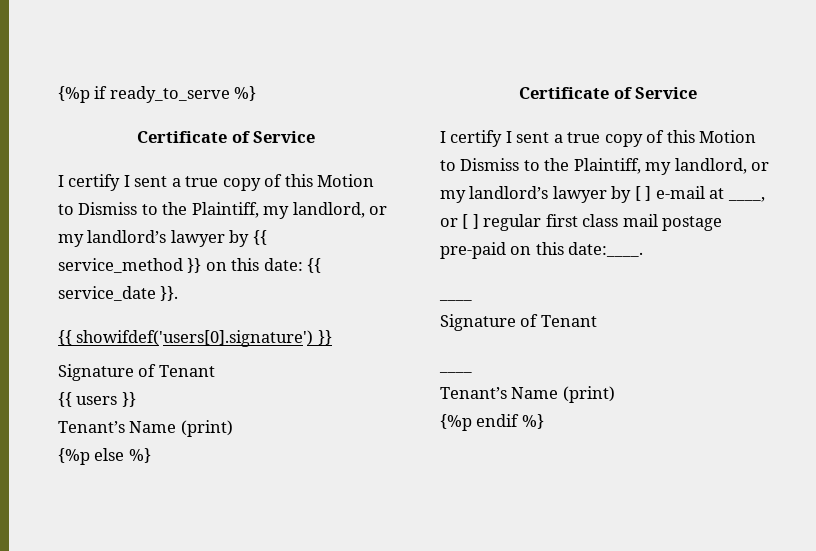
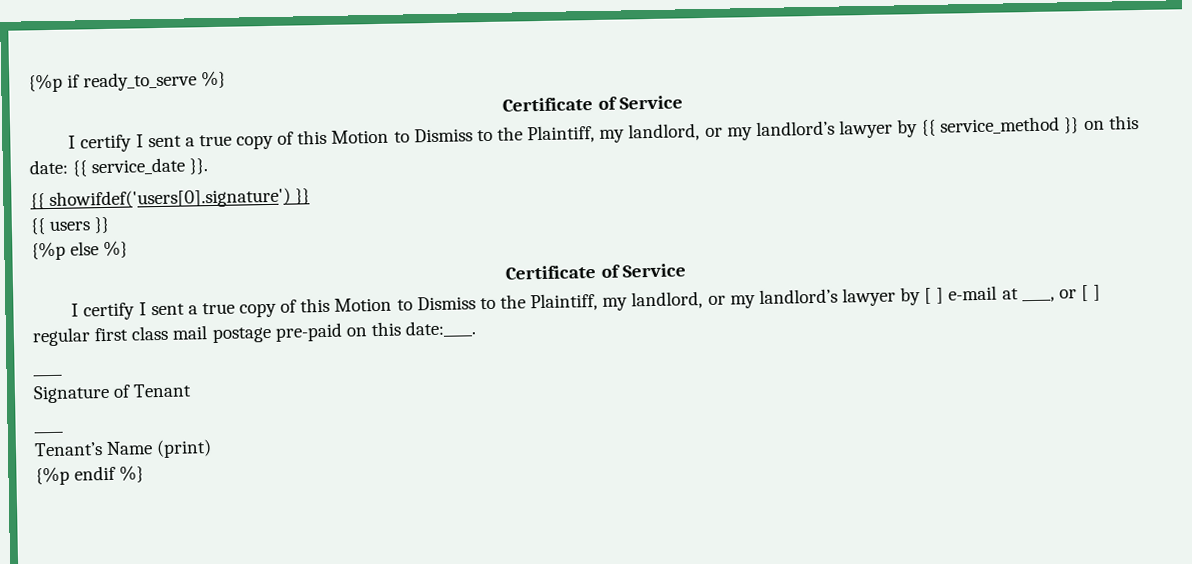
  {{ showifdef('users[0].signature') }}
- Signature of Tenant
  {{ users }}
- Tenant’s Name (print)

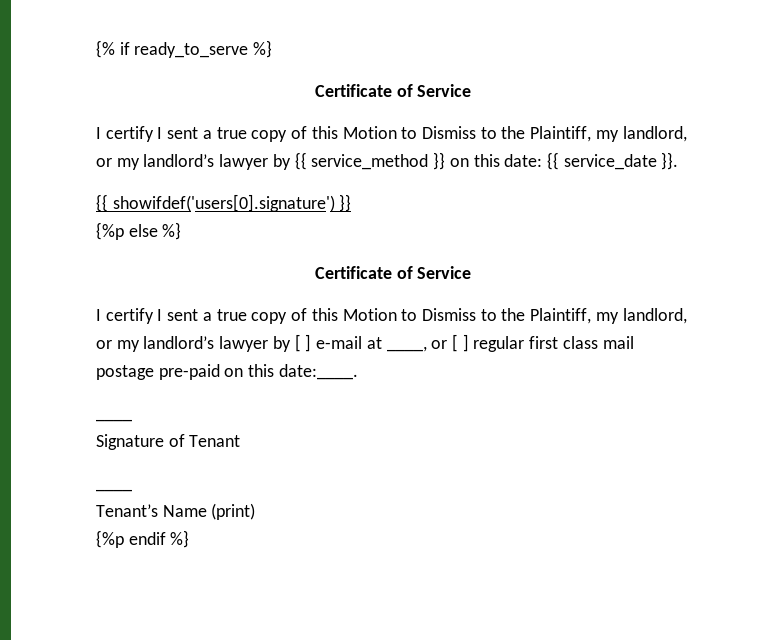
- {%p if ready_to_serve %}
+ {% if ready_to_serve %}
- {{ users }}

